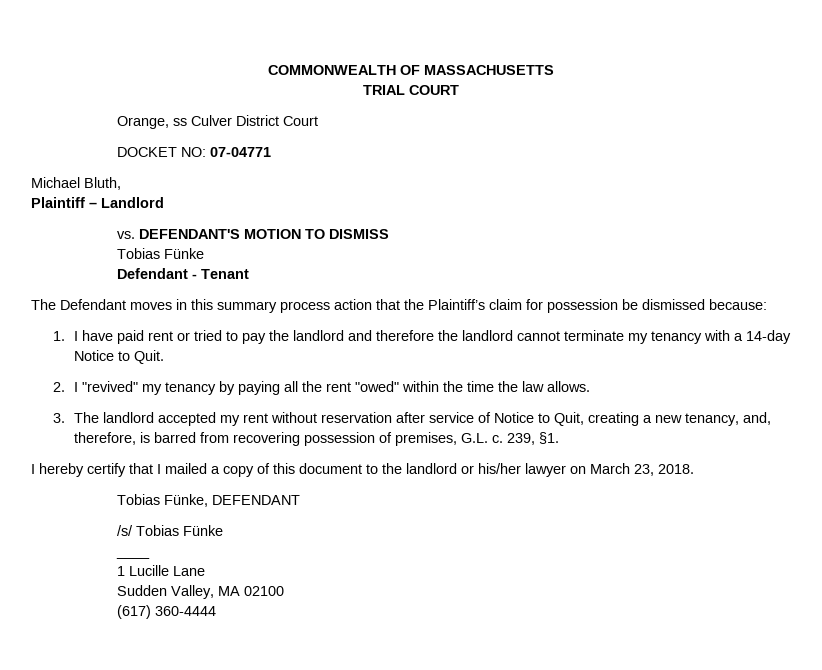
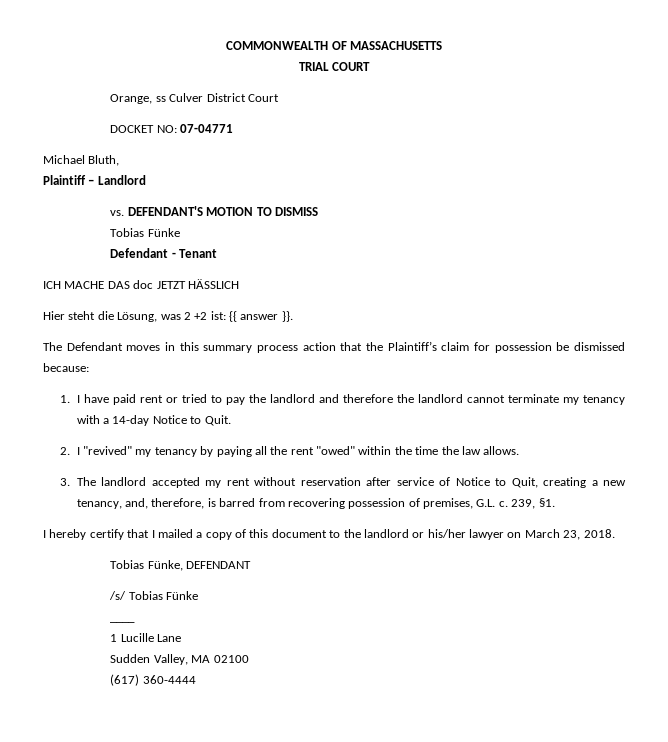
+ ICH MACHE DAS doc JETZT HÄSSLICH
+ Hier steht die Lösung, was 2 +2 ist: {{ answer }}.

